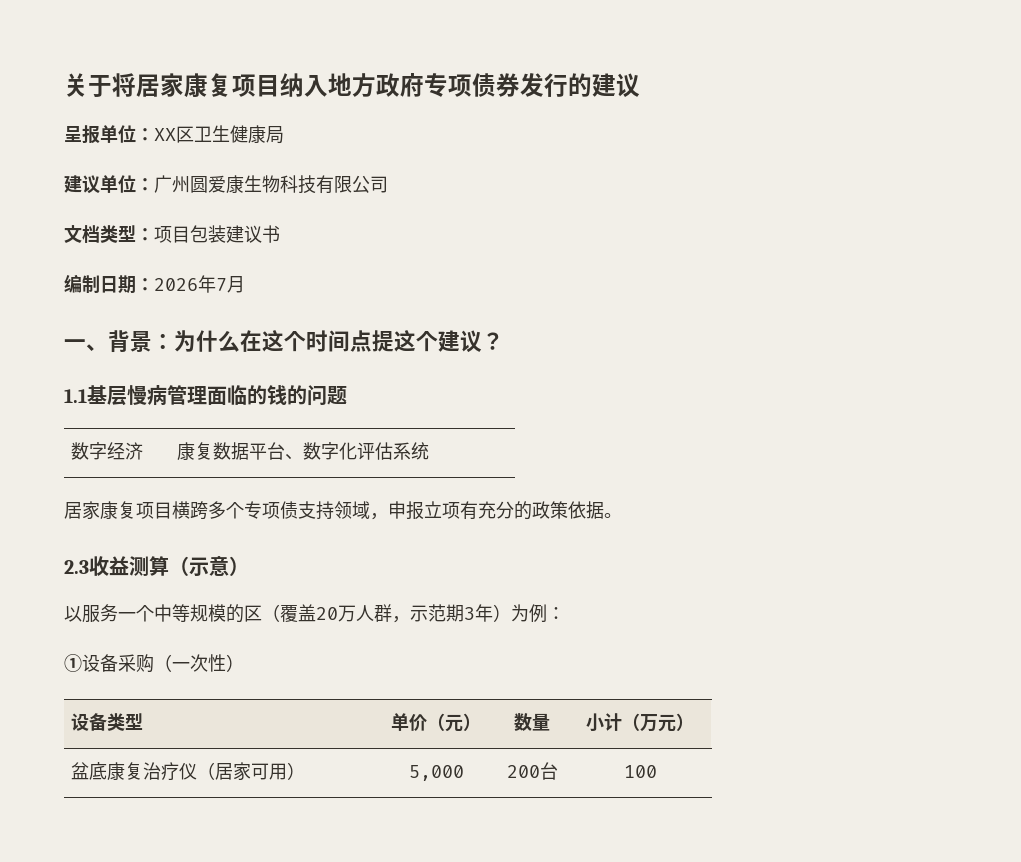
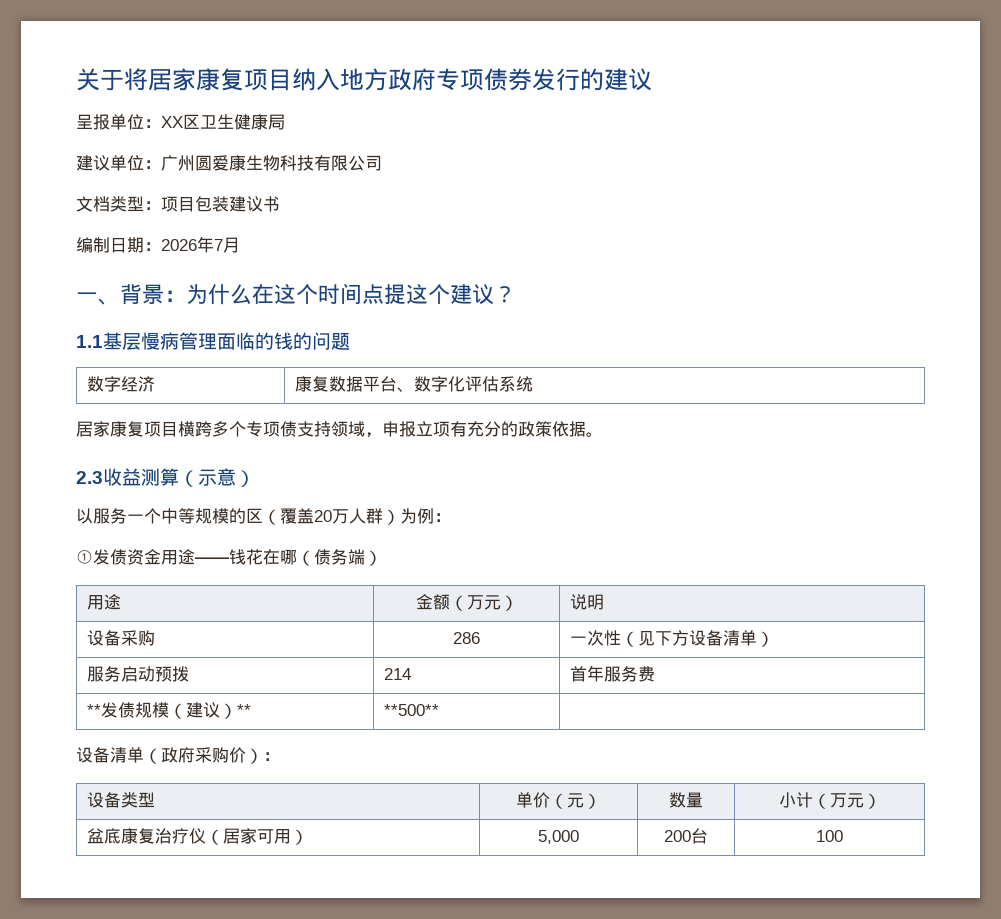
- 以服务一个中等规模的区（覆盖20万人群，示范期3年）为例：
+ 以服务一个中等规模的区（覆盖20万人群）为例：
- ①设备采购（一次性）
+ ①发债资金用途——钱花在哪（债务端）
+ 用途 | 金额（万元） | 说明
+ 设备采购 | 286 | 一次性（见下方设备清单）
+ 服务启动预拨 | 214 | 首年服务费
+ **发债规模（建议）** | **500** |
+ 设备清单（政府采购价）：

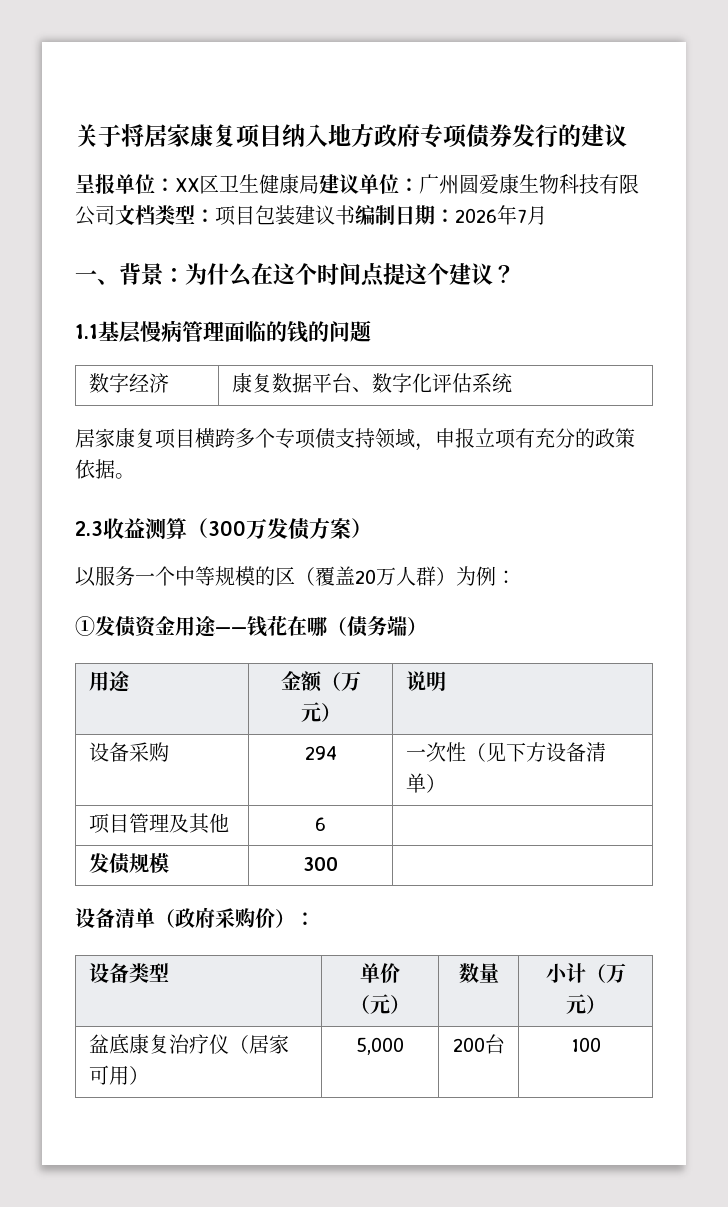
- 呈报单位：XX区卫生健康局
- 建议单位：广州圆爱康生物科技有限公司
- 文档类型：项目包装建议书
- 编制日期：2026年7月
+ 呈报单位：XX区卫生健康局建议单位：广州圆爱康生物科技有限公司文档类型：项目包装建议书编制日期：2026年7月
- 2.3收益测算（示意）
+ 2.3收益测算（300万发债方案）
- 设备采购 | 286 | 一次性（见下方设备清单）
+ 设备采购 | 294 | 一次性（见下方设备清单）
- 服务启动预拨 | 214 | 首年服务费
- **发债规模（建议）** | **500** |
+ 项目管理及其他 | 6 |
+ 发债规模 | 300 |

